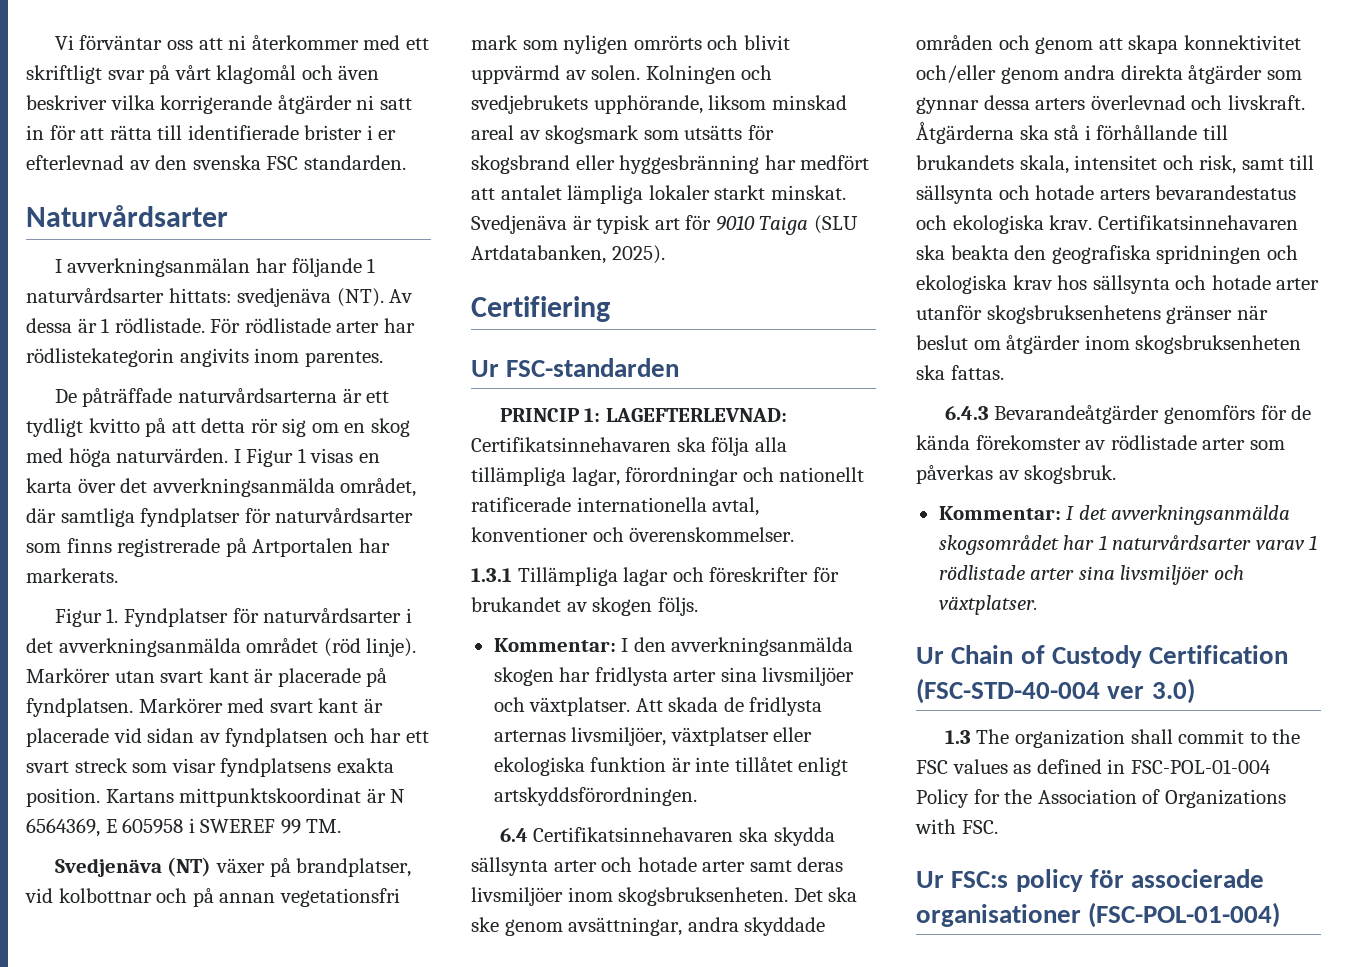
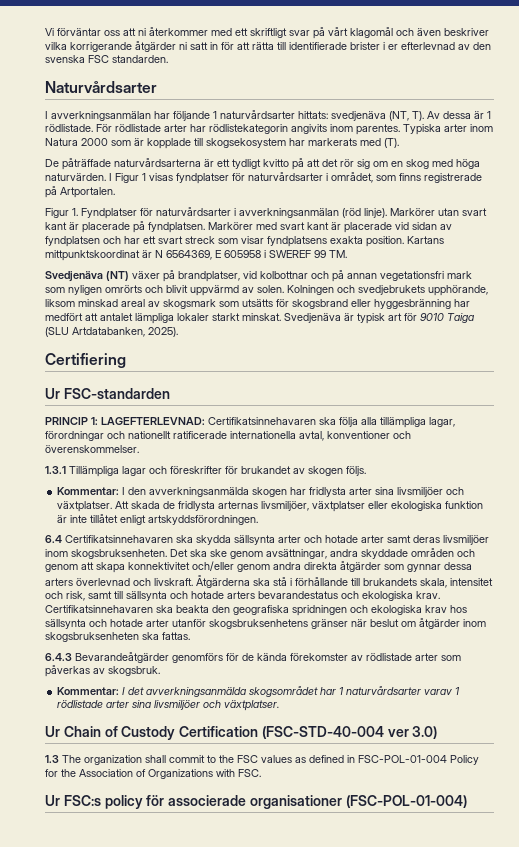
- I avverkningsanmälan har följande 1 naturvårdsarter hittats: svedjenäva (NT). Av dessa är 1 rödlistade.
+ I avverkningsanmälan har följande 1 naturvårdsarter hittats: svedjenäva (NT, T). Av dessa är 1 rödlistade.
+ Typiska arter inom Natura 2000 som är kopplade till skogsekosystem har markerats med (T).
- De påträffade naturvårdsarterna är ett tydligt kvitto på att detta rör sig om en skog med höga naturvärden.
+ De påträffade naturvårdsarterna är ett tydligt kvitto på att det rör sig om en skog med höga naturvärden.
- I Figur 1 visas en karta över det avverkningsanmälda området, där samtliga fyndplatser för naturvårdsarter som finns registrerade på Artportalen har markerats.
+ I Figur 1 visas fyndplatser för naturvårdsarter i området, som finns registrerade på Artportalen.
- Figur 1. Fyndplatser för naturvårdsarter i det avverkningsanmälda området (röd linje).
+ Figur 1. Fyndplatser för naturvårdsarter i avverkningsanmälan (röd linje).

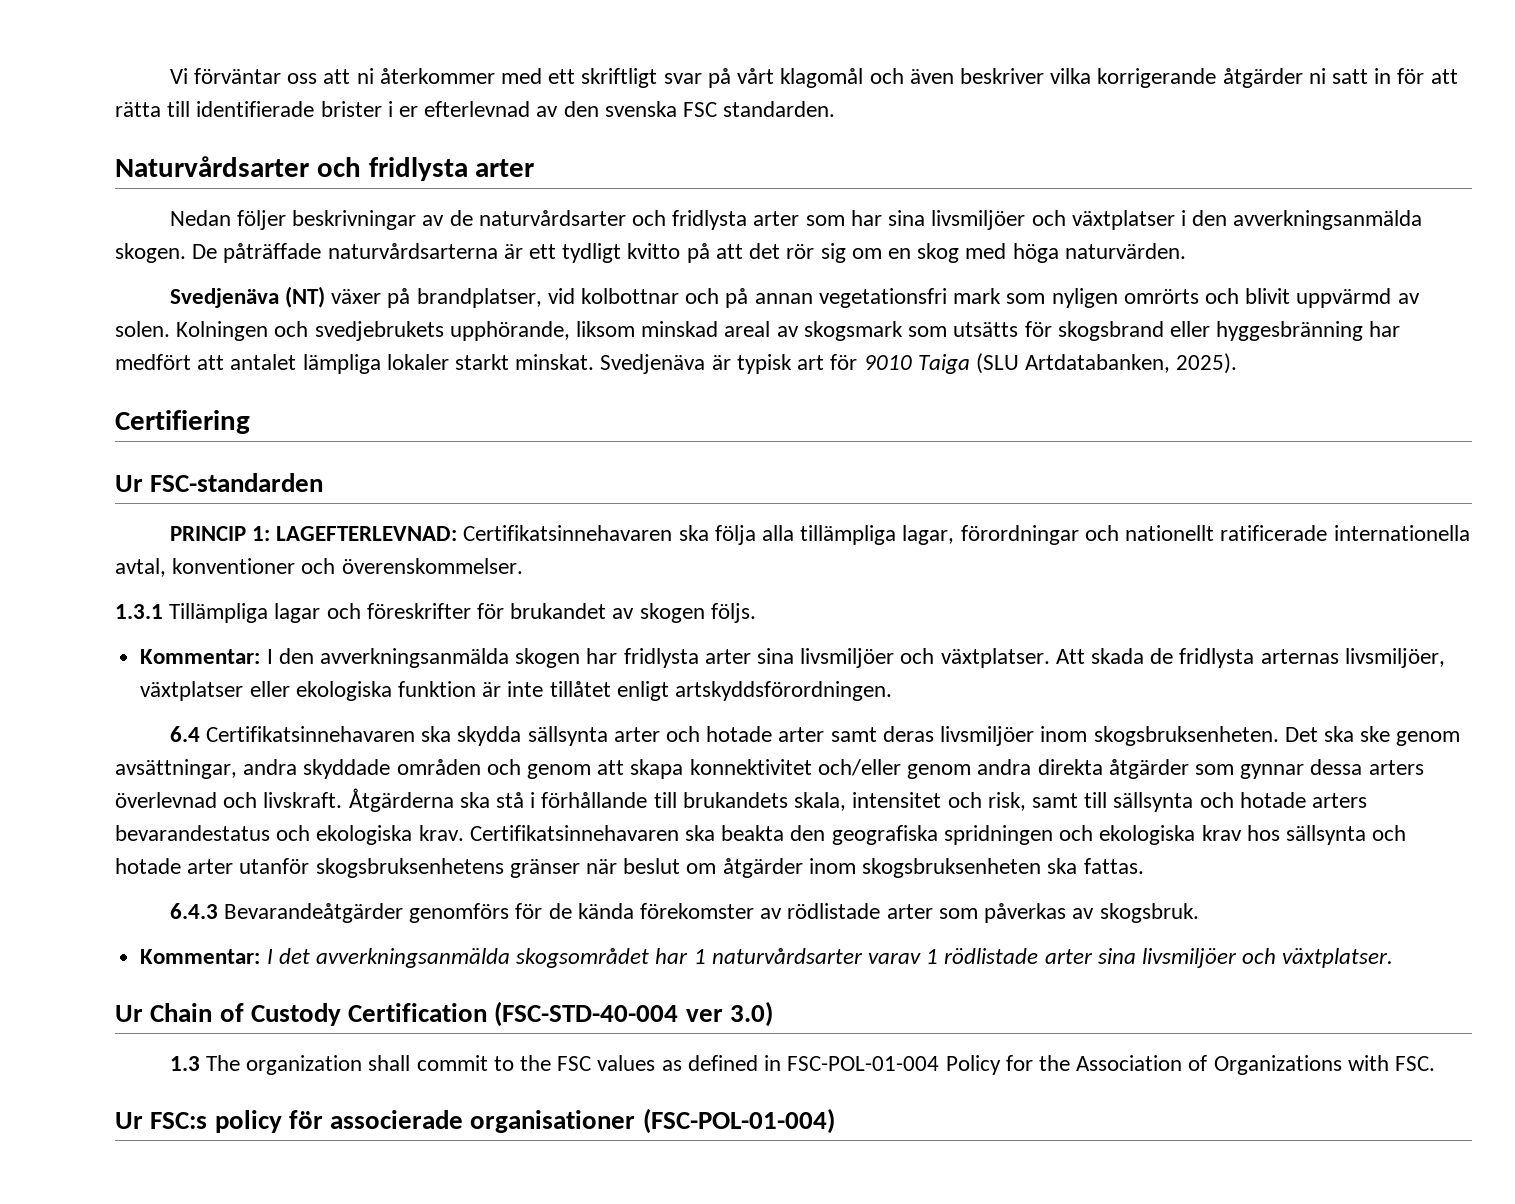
- Naturvårdsarter
- I avverkningsanmälan har följande 1 naturvårdsarter hittats: svedjenäva (NT, T). Av dessa är 1 rödlistade. För rödlistade arter har rödlistekategorin angivits inom parentes. Typiska arter inom Natura 2000 som är kopplade till skogsekosystem har markerats med (T).
- De påträffade naturvårdsarterna är ett tydligt kvitto på att det rör sig om en skog med höga naturvärden. I Figur 1 visas fyndplatser för naturvårdsarter i området, som finns registrerade på Artportalen.
- Figur 1. Fyndplatser för naturvårdsarter i avverkningsanmälan (röd linje). Markörer utan svart kant är placerade på fyndplatsen. Markörer med svart kant är placerade vid sidan av fyndplatsen och har ett svart streck som visar fyndplatsens exakta position. Kartans mittpunktskoordinat är N 6564369, E 605958 i SWEREF 99 TM.
+ Naturvårdsarter och fridlysta arter
+ Nedan följer beskrivningar av de naturvårdsarter och fridlysta arter som har sina livsmiljöer och växtplatser i den avverkningsanmälda skogen. De påträffade naturvårdsarterna är ett tydligt kvitto på att det rör sig om en skog med höga naturvärden.

